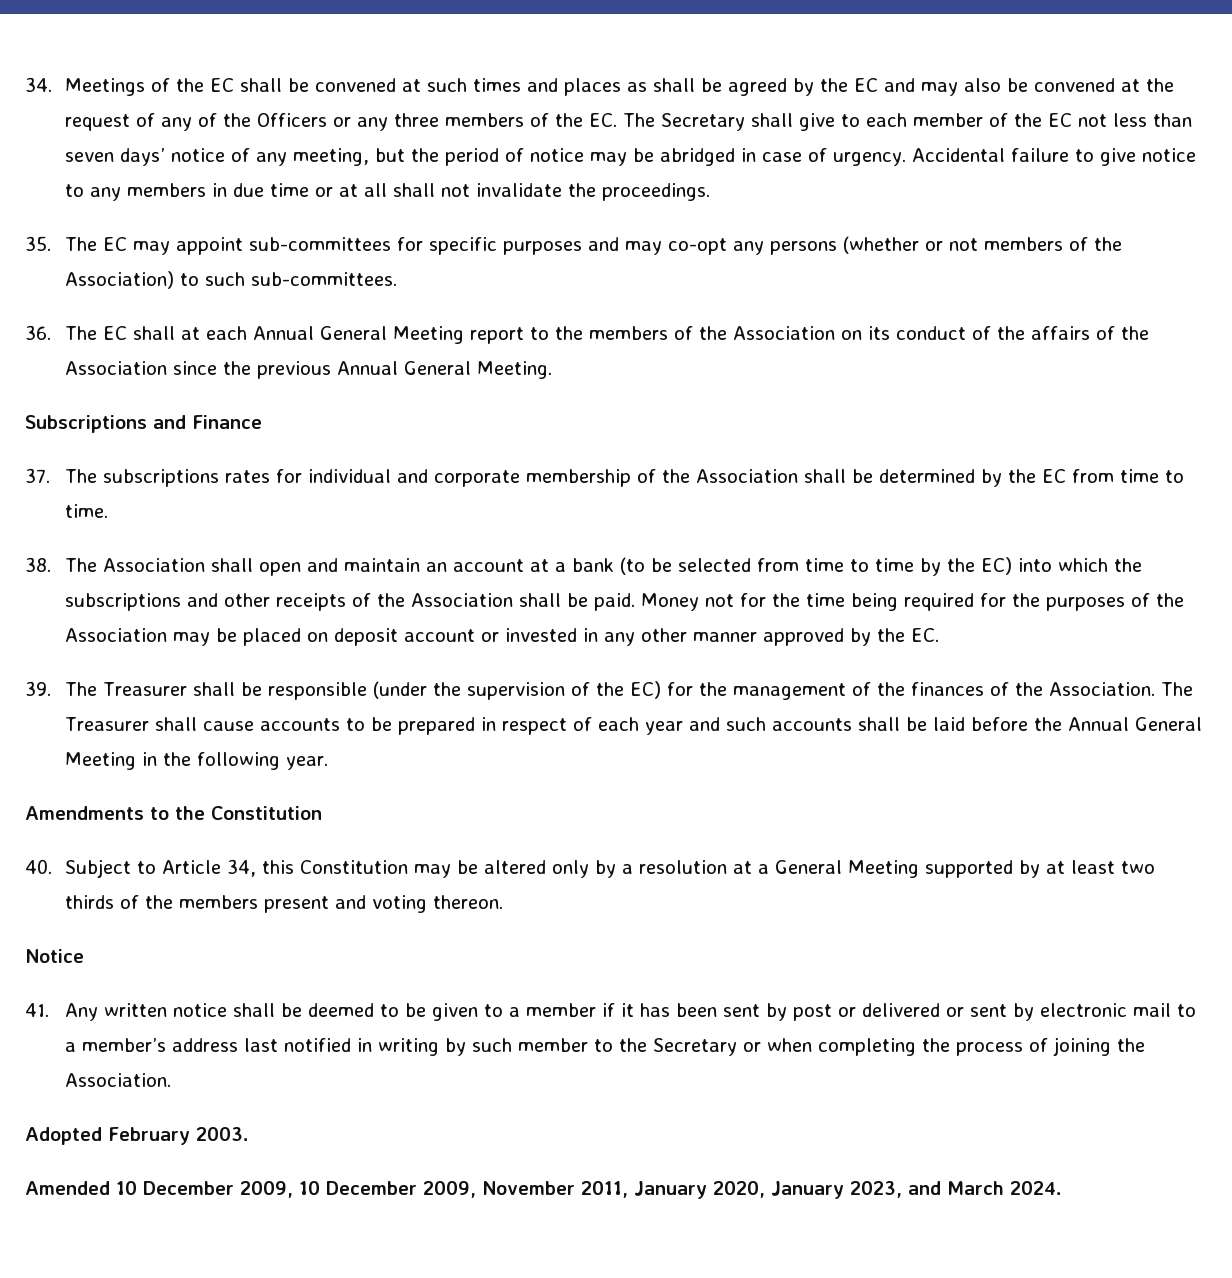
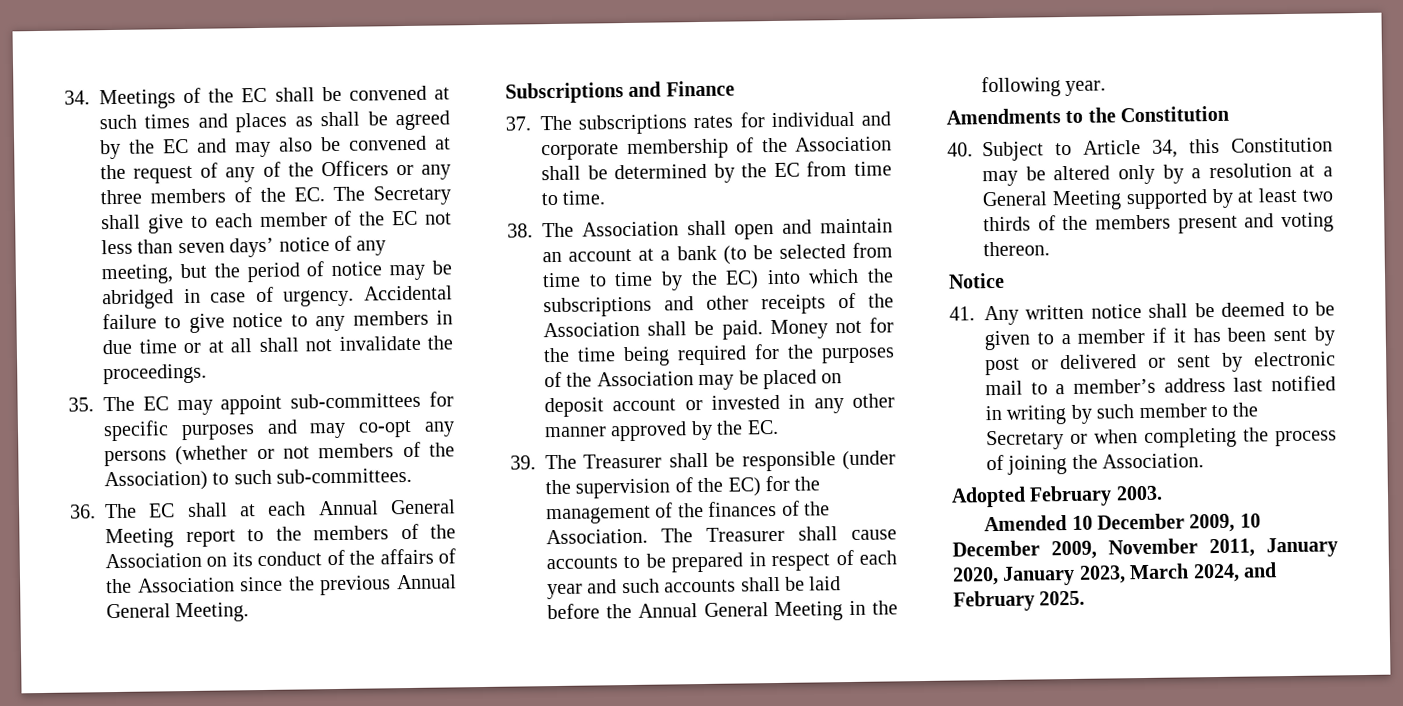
- Amended 10 December 2009, 10 December 2009, November 2011, January 2020, January 2023, and March 2024.
+ Amended 10 December 2009, 10 December 2009, November 2011, January 2020, January 2023, March 2024, and February 2025.

